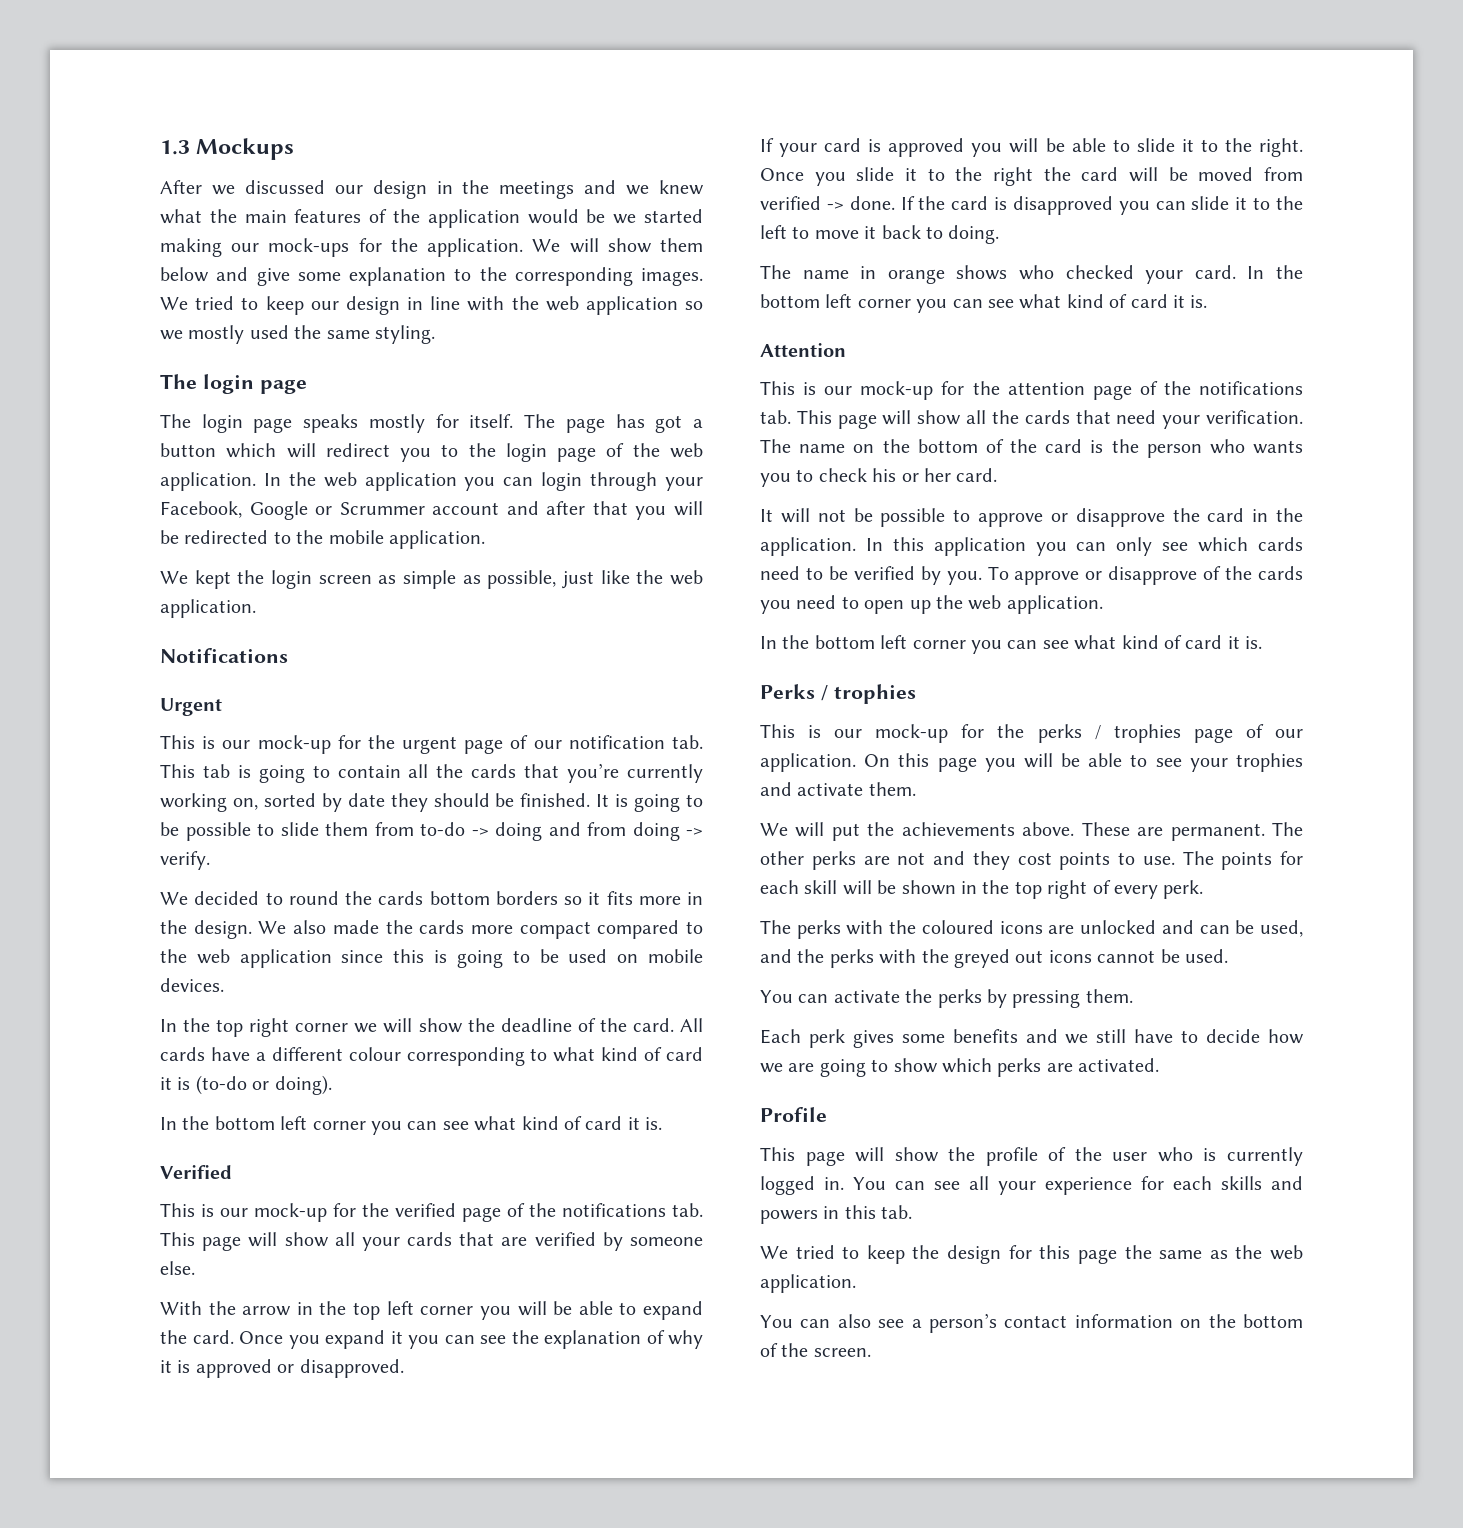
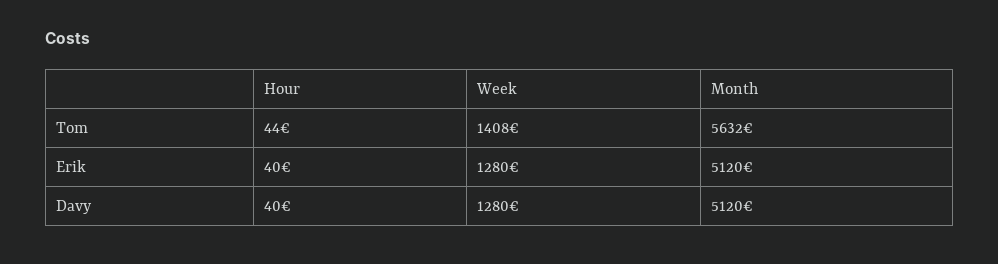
- 1.3 Mockups
- After we discussed our design in the meetings and we knew what the main features of the application would be we started making our mock-ups for the application. We will show them below and give some explanation to the corresponding images. We tried to keep our design in line with the web application so we mostly used the same styling.
- The login page
- The login page speaks mostly for itself. The page has got a button which will redirect you to the login page of the web application. In the web application you can login through your Facebook, Google or Scrummer account and after that you will be redirected to the mobile application.
- We kept the login screen as simple as possible, just like the web application.
- Notifications
- Urgent
- This is our mock-up for the urgent page of our notification tab. This tab is going to contain all the cards that you’re currently working on, sorted by date they should be finished. It is going to be possible to slide them from to-do -> doing and from doing -> verify.
- We decided to round the cards bottom borders so it fits more in the design. We also made the cards more compact compared to the web application since this is going to be used on mobile devices.
- In the top right corner we will show the deadline of the card. All cards have a different colour corresponding to what kind of card it is (to-do or doing).
- In the bottom left corner you can see what kind of card it is.
- Verified
- This is our mock-up for the verified page of the notifications tab. This page will show all your cards that are verified by someone else.
- With the arrow in the top left corner you will be able to expand the card. Once you expand it you can see the explanation of why it is approved or disapproved.
- If your card is approved you will be able to slide it to the right. Once you slide it to the right the card will be moved from verified -> done. If the card is disapproved you can slide it to the left to move it back to doing.
- The name in orange shows who checked your card. In the bottom left corner you can see what kind of card it is.
- Attention
- This is our mock-up for the attention page of the notifications tab. This page will show all the cards that need your verification. The name on the bottom of the card is the person who wants you to check his or her card.
- It will not be possible to approve or disapprove the card in the application. In this application you can only see which cards need to be verified by you. To approve or disapprove of the cards you need to open up the web application.
- In the bottom left corner you can see what kind of card it is.
- Perks / trophies
- This is our mock-up for the perks / trophies page of our application. On this page you will be able to see your trophies and activate them.
- We will put the achievements above. These are permanent. The other perks are not and they cost points to use. The points for each skill will be shown in the top right of every perk.
- The perks with the coloured icons are unlocked and can be used, and the perks with the greyed out icons cannot be used.
- You can activate the perks by pressing them.
- Each perk gives some benefits and we still have to decide how we are going to show which perks are activated.
- Profile
- This page will show the profile of the user who is currently logged in. You can see all your experience for each skills and powers in this tab.
- We tried to keep the design for this page the same as the web application.
- You can also see a person’s contact information on the bottom of the screen.
+ Costs
+ | Hour | Week | Month
+ Tom | 44€ | 1408€ | 5632€
+ Erik | 40€ | 1280€ | 5120€
+ Davy | 40€ | 1280€ | 5120€

